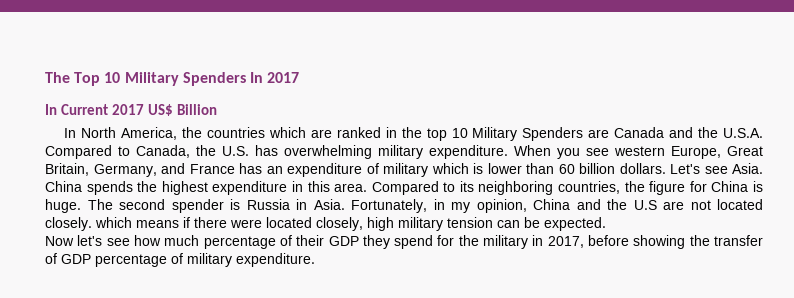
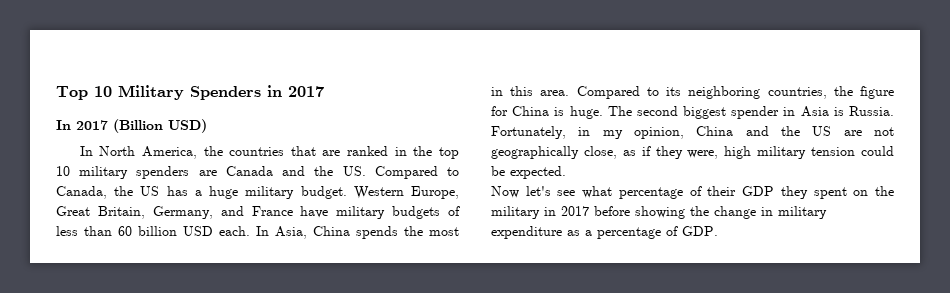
- The Top 10 Military Spenders In 2017
+ Top 10 Military Spenders in 2017
- In Current 2017 US$ Billion
+ In 2017 (Billion USD)
- In North America, the countries which are ranked in the top 10 Military Spenders are Canada and the U.S.A. Compared to Canada, the U.S. has overwhelming military expenditure. When you see western Europe, Great Britain, Germany, and France has an expenditure of military which is lower than 60 billion dollars. Let's see Asia. China spends the highest expenditure in this area.
+ In North America, the countries that are ranked in the top 10 military spenders are Canada and the US. Compared to Canada, the US has a huge military budget. Western Europe, Great Britain, Germany, and France have military budgets of less than 60 billion USD each. In Asia, China spends the most in this area.
- The second spender is Russia in Asia.
+ The second biggest spender in Asia is Russia.
- Fortunately, in my opinion, China and the U.S are not located closely. which means if there were located closely, high military tension can be expected.
+ Fortunately, in my opinion, China and the US are not geographically close, as if they were, high military tension could be expected.
- Now let's see how much percentage of their GDP they spend for the military in 2017, before showing the transfer of GDP percentage of military expenditure.
+ Now let's see what percentage of their GDP they spent on the military in 2017 before showing the change in military expenditure as a percentage of GDP.

